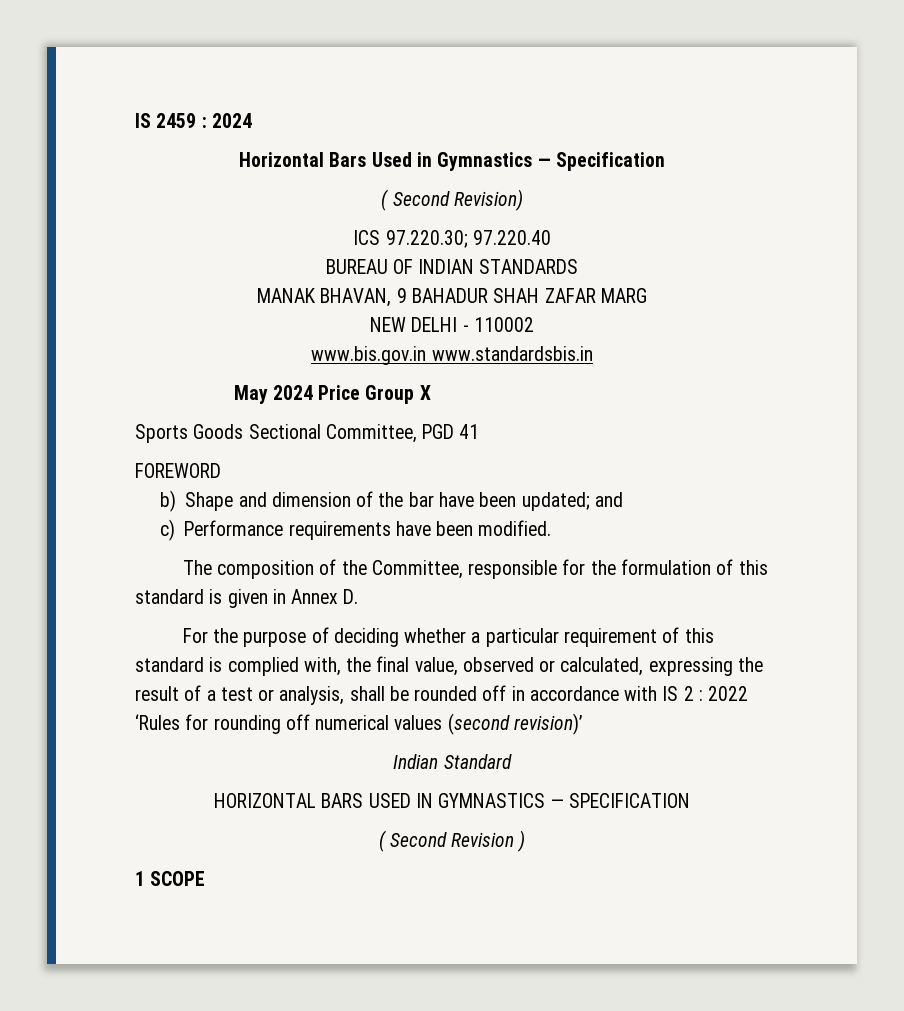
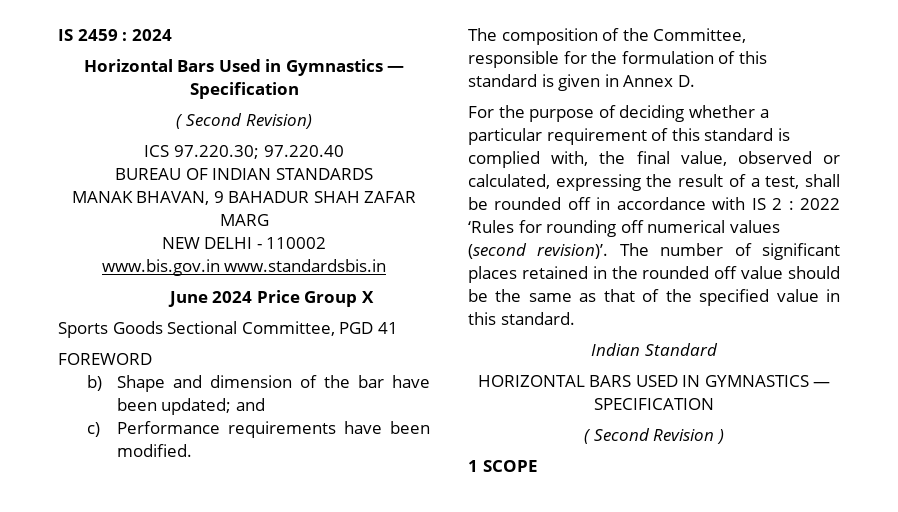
- May 2024 Price Group X
+ June 2024 Price Group X
- For the purpose of deciding whether a particular requirement of this standard is complied with, the final value, observed or calculated, expressing the result of a test or analysis, shall be rounded off in accordance with IS 2 : 2022 ‘Rules for rounding off numerical values (second revision)’
+ For the purpose of deciding whether a particular requirement of this standard is complied with, the final value, observed or calculated, expressing the result of a test, shall be rounded off in accordance with IS 2 : 2022 ‘Rules for rounding off numerical values (second revision)’. The number of significant places retained in the rounded off value should be the same as that of the specified value in this standard.

